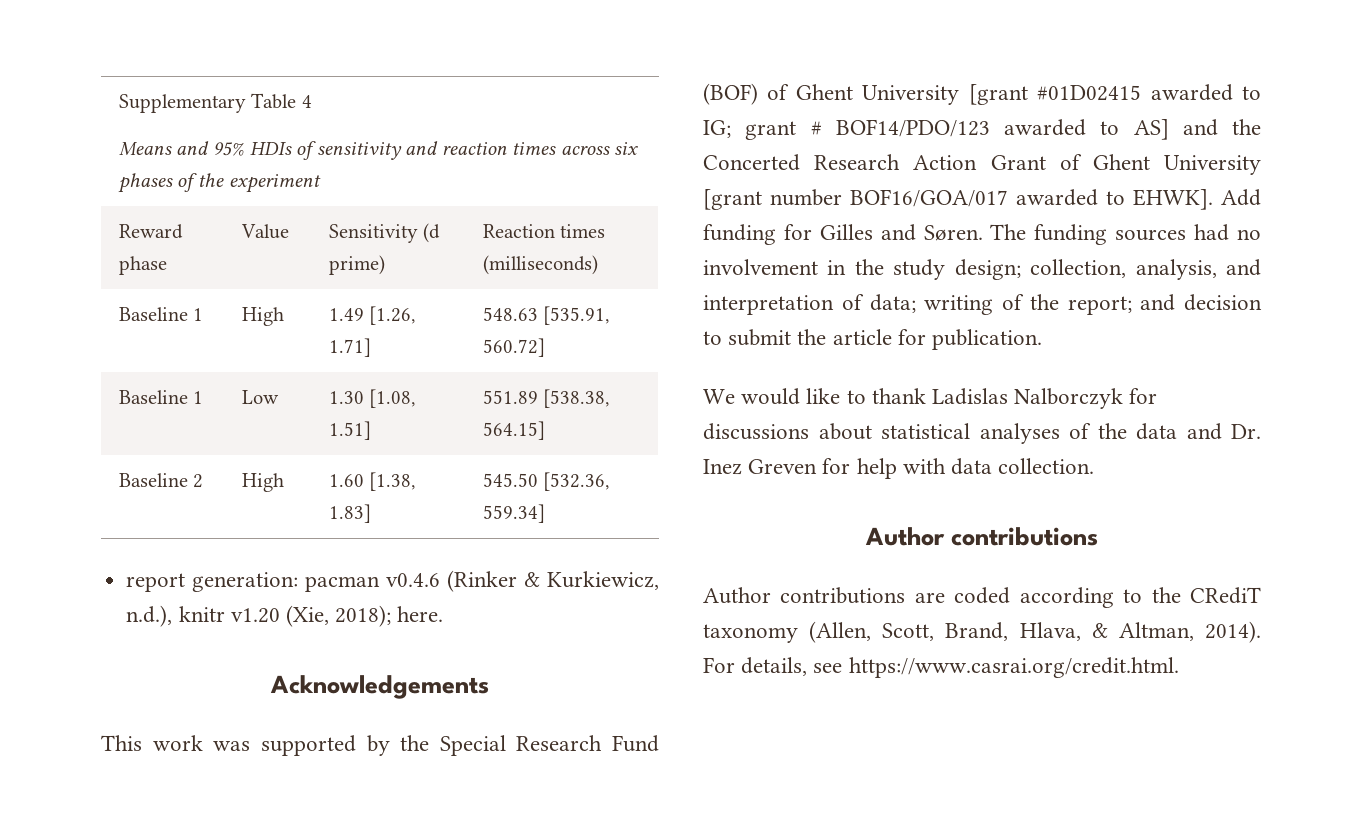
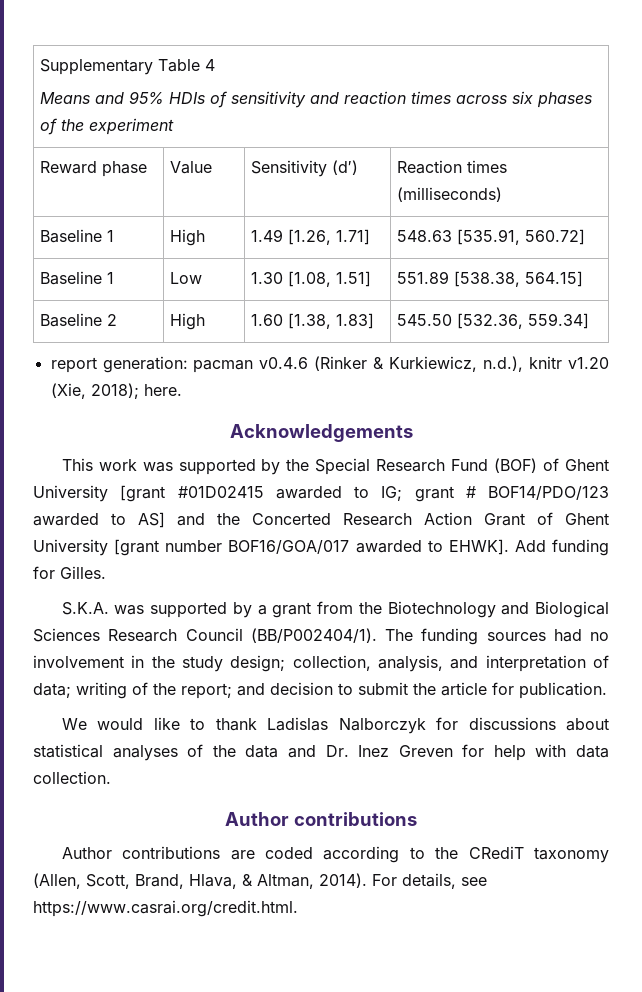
- Reward phase | Value | Sensitivity (d prime) | Reaction times (milliseconds)
+ Reward phase | Value | Sensitivity (d′) | Reaction times (milliseconds)
- Add funding for Gilles and Søren.
+ Add funding for Gilles.
+ S.K.A. was supported by a grant from the Biotechnology and Biological Sciences Research Council (BB/P002404/1).

